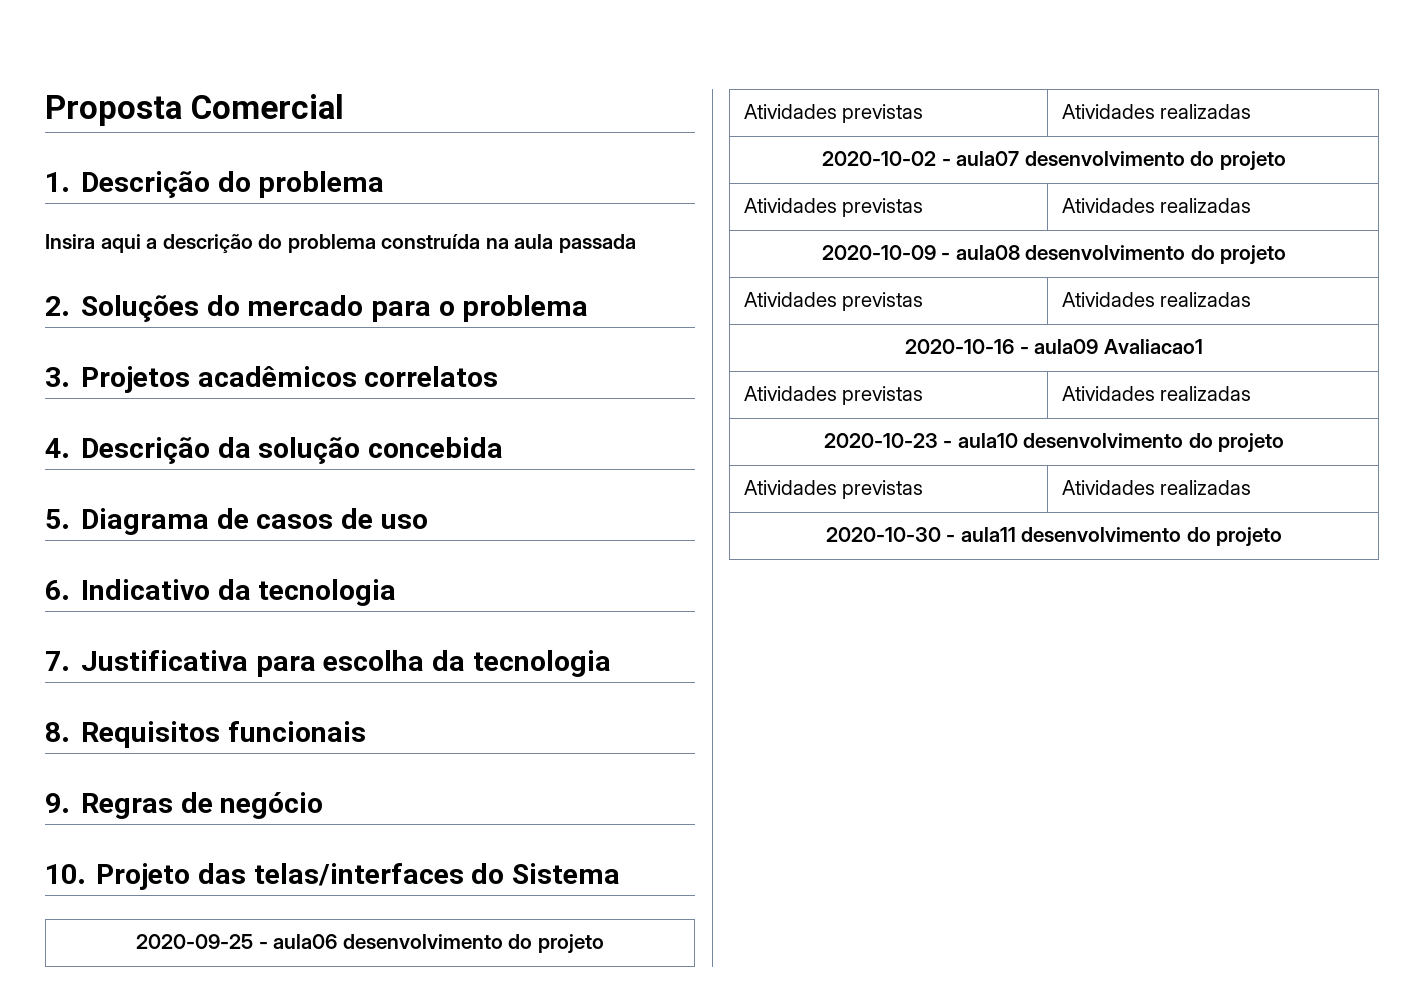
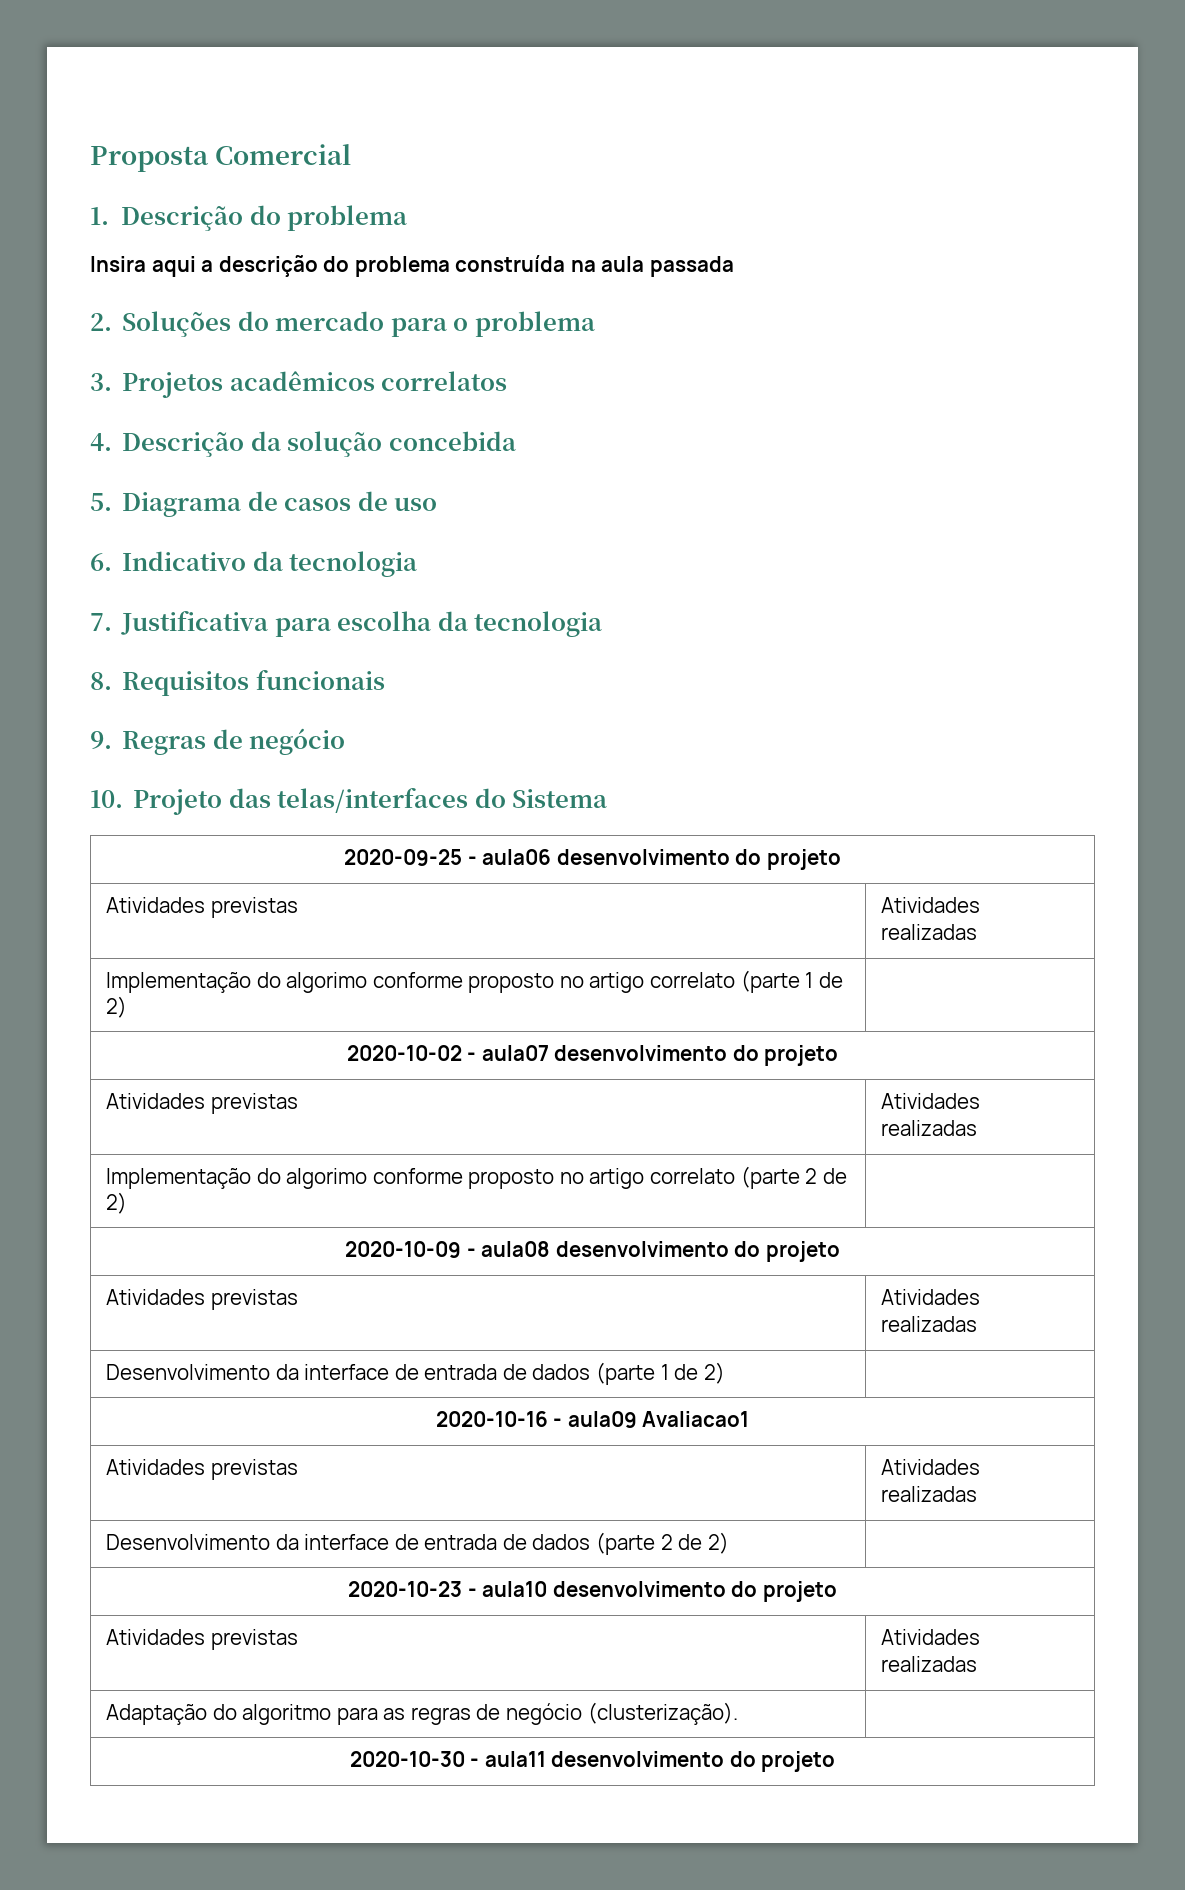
+ Implementação do algorimo conforme proposto no artigo correlato (parte 1 de 2) |
+ Implementação do algorimo conforme proposto no artigo correlato (parte 2 de 2) |
+ Desenvolvimento da interface de entrada de dados (parte 1 de 2) |
+ Desenvolvimento da interface de entrada de dados (parte 2 de 2) |
+ Adaptação do algoritmo para as regras de negócio (clusterização). |

